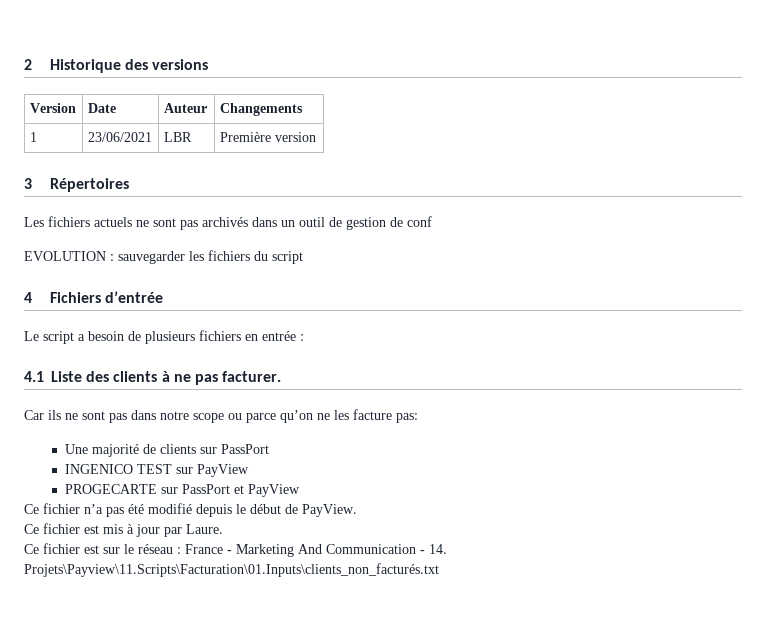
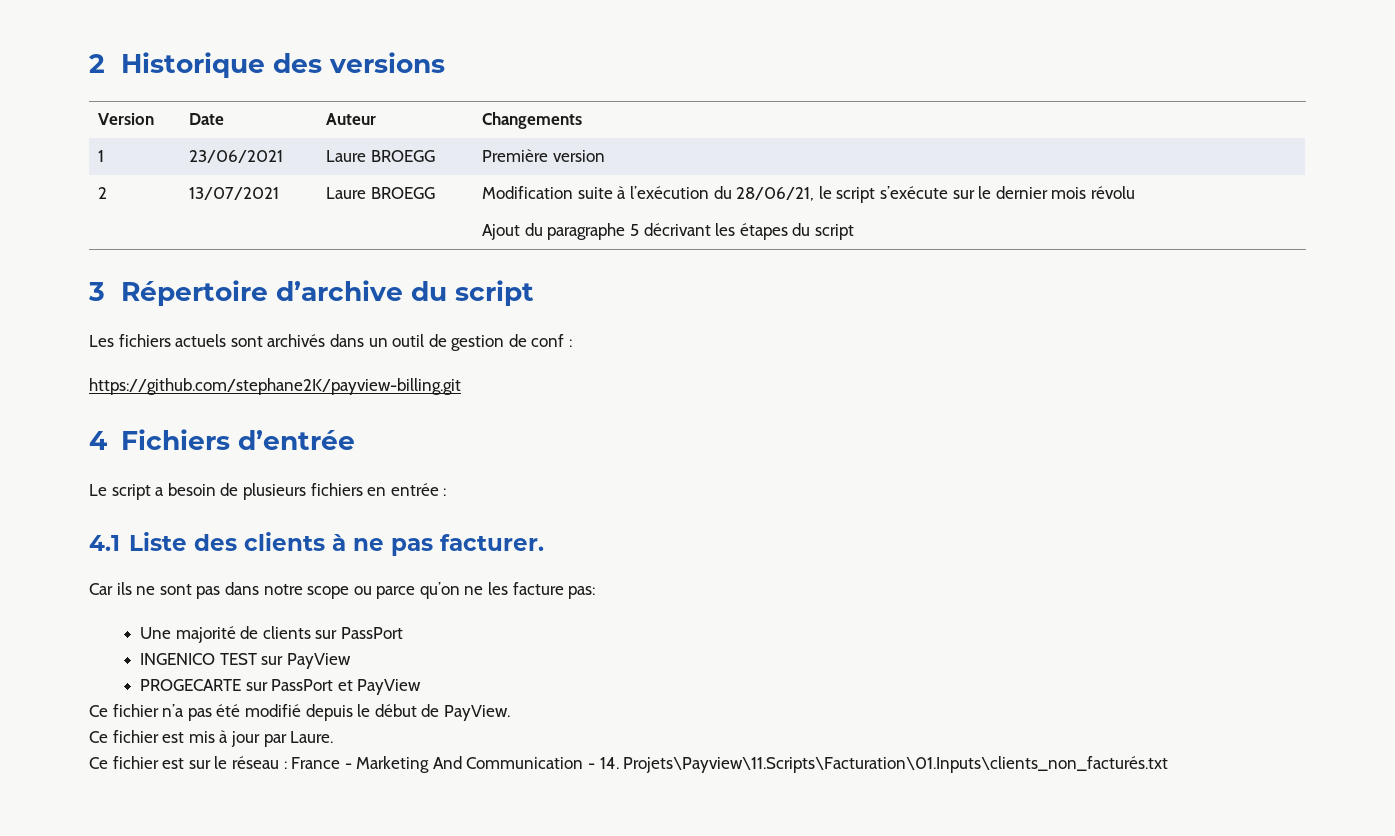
- 1 | 23/06/2021 | LBR | Première version
+ 1 | 23/06/2021 | Laure BROEGG | Première version
- 3 Répertoires
+ 2 | 13/07/2021 | Laure BROEGG | Modification suite à l’exécution du 28/06/21, le script s’exécute sur le dernier mois révolu
+ Ajout du paragraphe 5 décrivant les étapes du script
+ 3 Répertoire d’archive du script
- Les fichiers actuels ne sont pas archivés dans un outil de gestion de conf
- EVOLUTION : sauvegarder les fichiers du script
+ Les fichiers actuels sont archivés dans un outil de gestion de conf :
+ https://github.com/stephane2K/payview-billing.git

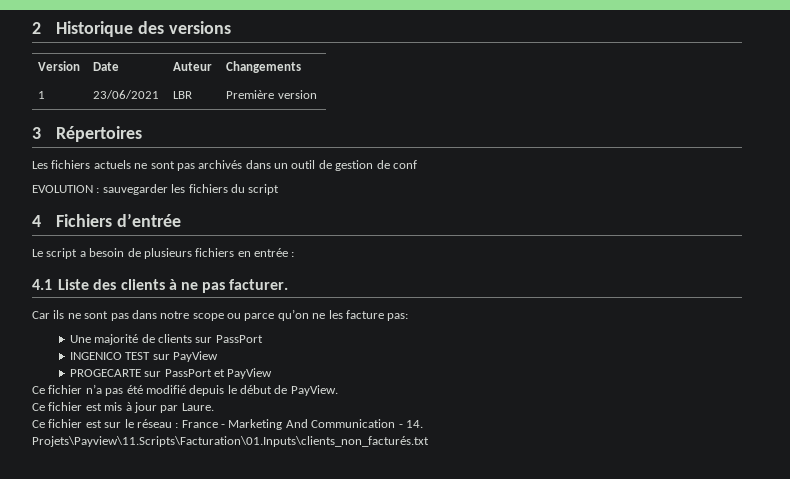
- 1 | 23/06/2021 | Laure BROEGG | Première version
+ 1 | 23/06/2021 | LBR | Première version
- 2 | 13/07/2021 | Laure BROEGG | Modification suite à l’exécution du 28/06/21, le script s’exécute sur le dernier mois révolu
- Ajout du paragraphe 5 décrivant les étapes du script
- 3 Répertoire d’archive du script
+ 3 Répertoires
- Les fichiers actuels sont archivés dans un outil de gestion de conf :
- https://github.com/stephane2K/payview-billing.git
+ Les fichiers actuels ne sont pas archivés dans un outil de gestion de conf
+ EVOLUTION : sauvegarder les fichiers du script

